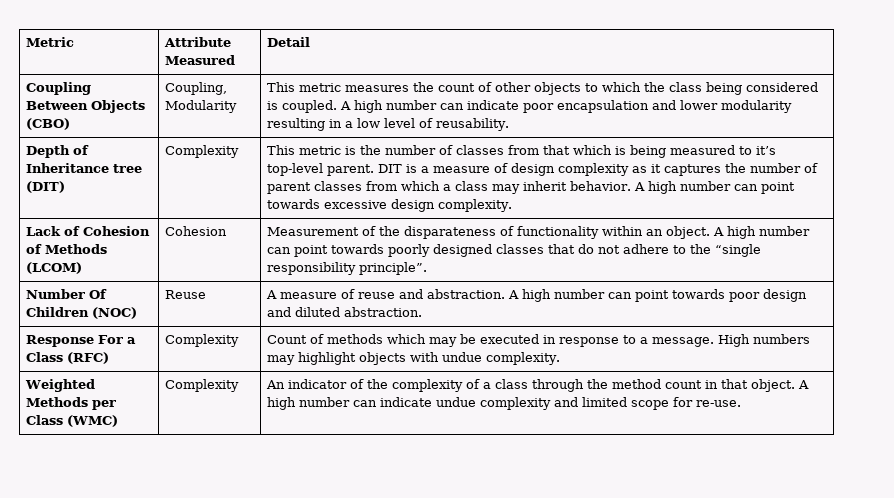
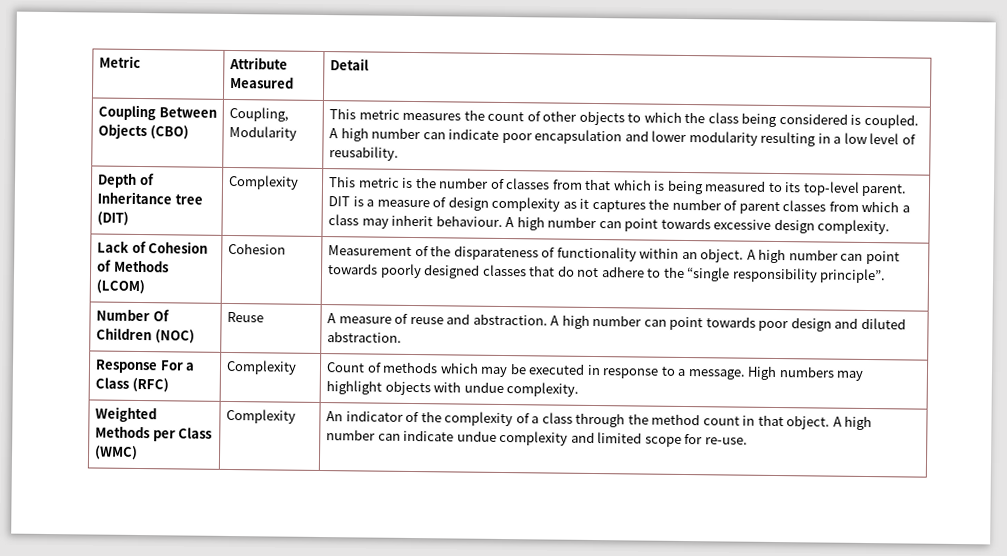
- This metric is the number of classes from that which is being measured to it’s top-level parent.
+ This metric is the number of classes from that which is being measured to its top-level parent.
- DIT is a measure of design complexity as it captures the number of parent classes from which a class may inherit behavior.
+ DIT is a measure of design complexity as it captures the number of parent classes from which a class may inherit behaviour.

